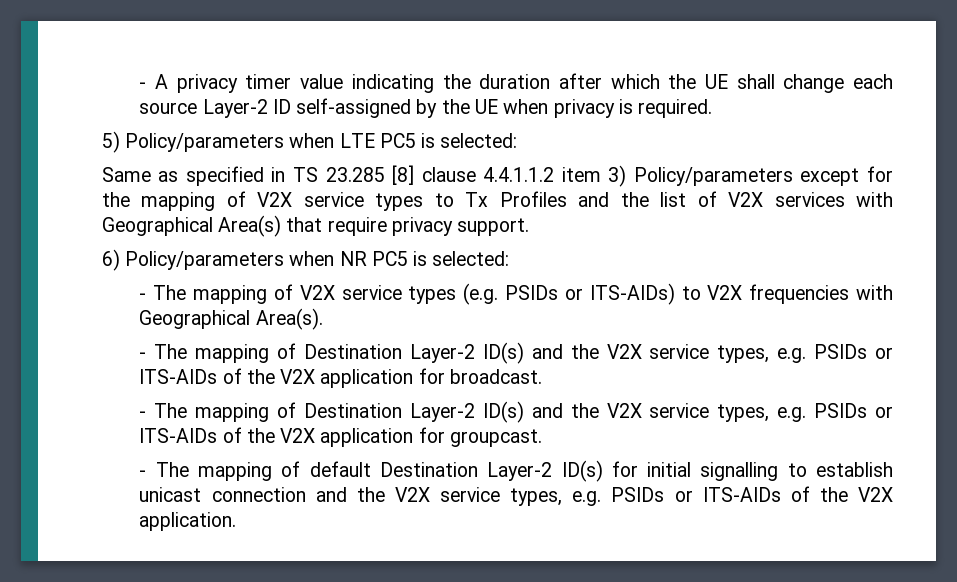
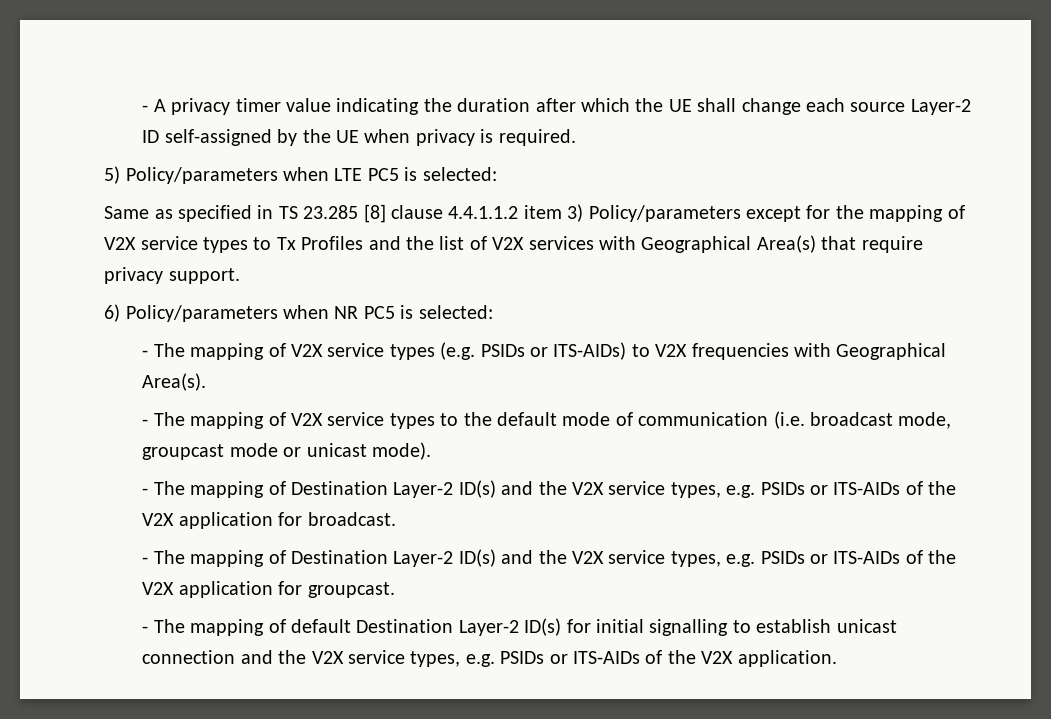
+ - The mapping of V2X service types to the default mode of communication (i.e. broadcast mode, groupcast mode or unicast mode).

